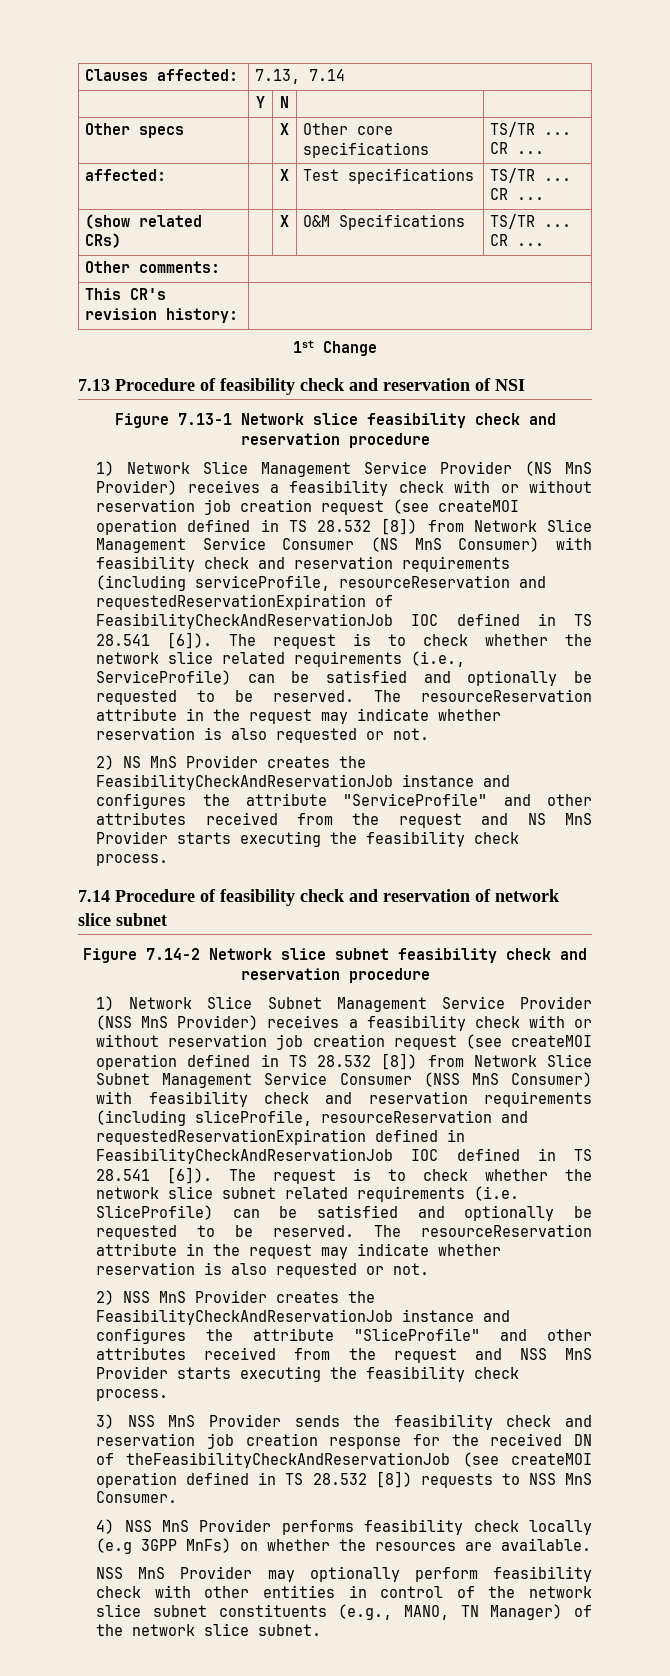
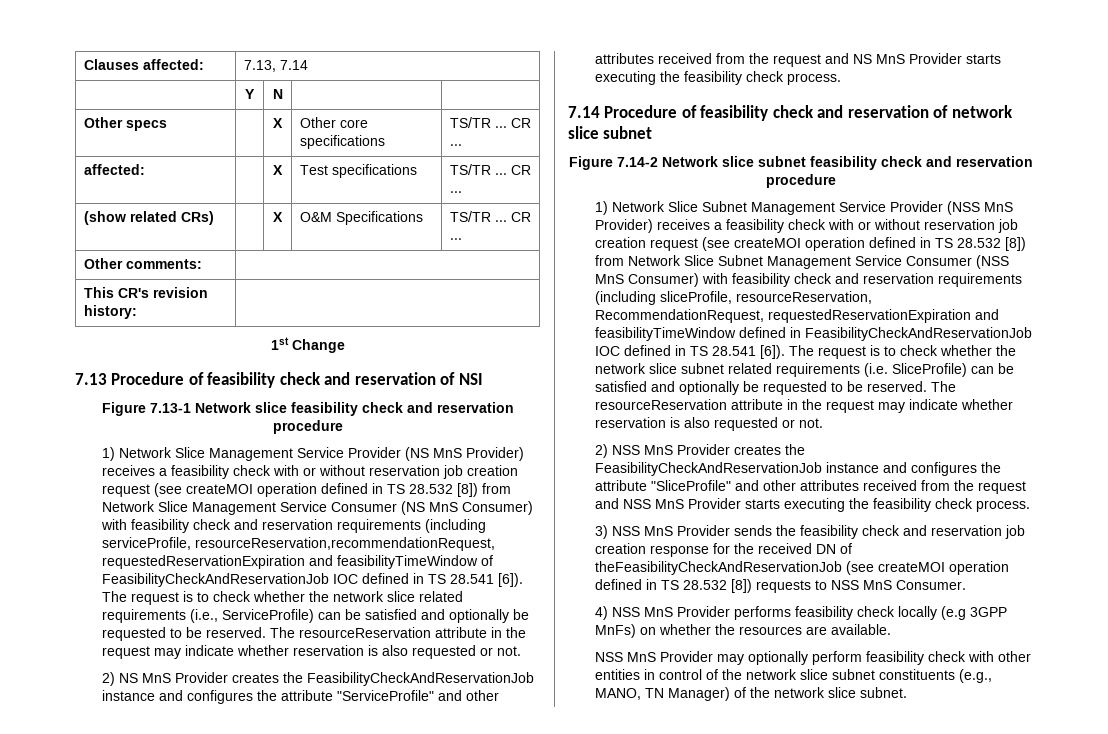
- 1) Network Slice Management Service Provider (NS MnS Provider) receives a feasibility check with or without reservation job creation request (see createMOI operation defined in TS 28.532 [8]) from Network Slice Management Service Consumer (NS MnS Consumer) with feasibility check and reservation requirements (including serviceProfile, resourceReservation and requestedReservationExpiration of FeasibilityCheckAndReservationJob IOC defined in TS 28.541 [6]).
+ 1) Network Slice Management Service Provider (NS MnS Provider) receives a feasibility check with or without reservation job creation request (see createMOI operation defined in TS 28.532 [8]) from Network Slice Management Service Consumer (NS MnS Consumer) with feasibility check and reservation requirements (including serviceProfile, resourceReservation,recommendationRequest, requestedReservationExpiration and feasibilityTimeWindow of FeasibilityCheckAndReservationJob IOC defined in TS 28.541 [6]).
- 1) Network Slice Subnet Management Service Provider (NSS MnS Provider) receives a feasibility check with or without reservation job creation request (see createMOI operation defined in TS 28.532 [8]) from Network Slice Subnet Management Service Consumer (NSS MnS Consumer) with feasibility check and reservation requirements (including sliceProfile, resourceReservation and requestedReservationExpiration defined in FeasibilityCheckAndReservationJob IOC defined in TS 28.541 [6]).
+ 1) Network Slice Subnet Management Service Provider (NSS MnS Provider) receives a feasibility check with or without reservation job creation request (see createMOI operation defined in TS 28.532 [8]) from Network Slice Subnet Management Service Consumer (NSS MnS Consumer) with feasibility check and reservation requirements (including sliceProfile, resourceReservation, RecommendationRequest, requestedReservationExpiration and feasibilityTimeWindow defined in FeasibilityCheckAndReservationJob IOC defined in TS 28.541 [6]).

